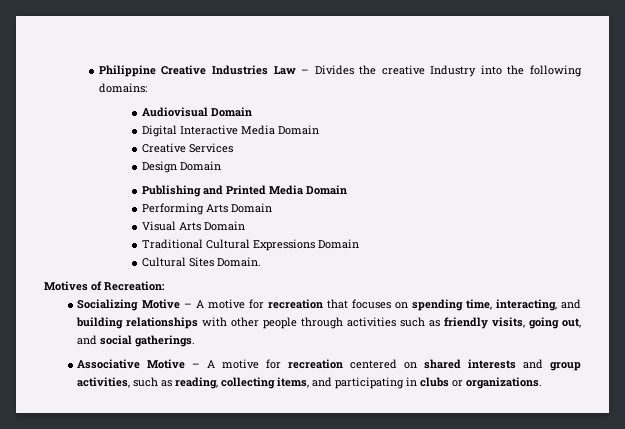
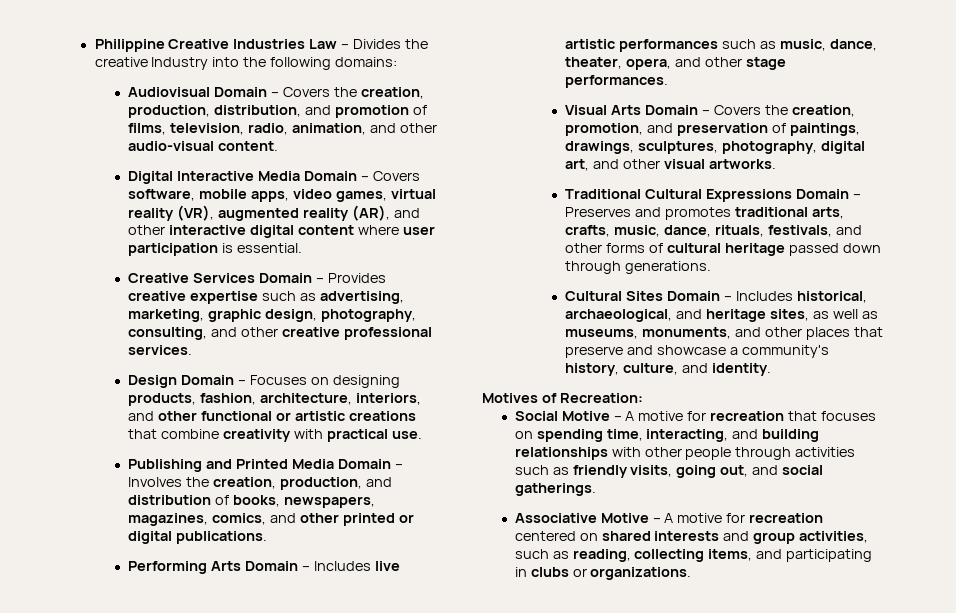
- Audiovisual Domain
- Digital Interactive Media Domain
- Creative Services
- Design Domain
+ Audiovisual Domain – Covers the creation, production, distribution, and promotion of films, television, radio, animation, and other audio-visual content.
+ Digital Interactive Media Domain – Covers software, mobile apps, video games, virtual reality (VR), augmented reality (AR), and other interactive digital content where user participation is essential.
+ Creative Services Domain – Provides creative expertise such as advertising, marketing, graphic design, photography, consulting, and other creative professional services.
+ Design Domain – Focuses on designing products, fashion, architecture, interiors, and other functional or artistic creations that combine creativity with practical use.
- Publishing and Printed Media Domain
- Performing Arts Domain
- Visual Arts Domain
- Traditional Cultural Expressions Domain
- Cultural Sites Domain.
+ Publishing and Printed Media Domain – Involves the creation, production, and distribution of books, newspapers, magazines, comics, and other printed or digital publications.
+ Performing Arts Domain – Includes live artistic performances such as music, dance, theater, opera, and other stage performances.
+ Visual Arts Domain – Covers the creation, promotion, and preservation of paintings, drawings, sculptures, photography, digital art, and other visual artworks.
+ Traditional Cultural Expressions Domain – Preserves and promotes traditional arts, crafts, music, dance, rituals, festivals, and other forms of cultural heritage passed down through generations.
+ Cultural Sites Domain – Includes historical, archaeological, and heritage sites, as well as museums, monuments, and other places that preserve and showcase a community's history, culture, and identity.
- Socializing Motive – A motive for recreation that focuses on spending time, interacting, and building relationships with other people through activities such as friendly visits, going out, and social gatherings.
+ Social Motive – A motive for recreation that focuses on spending time, interacting, and building relationships with other people through activities such as friendly visits, going out, and social gatherings.

